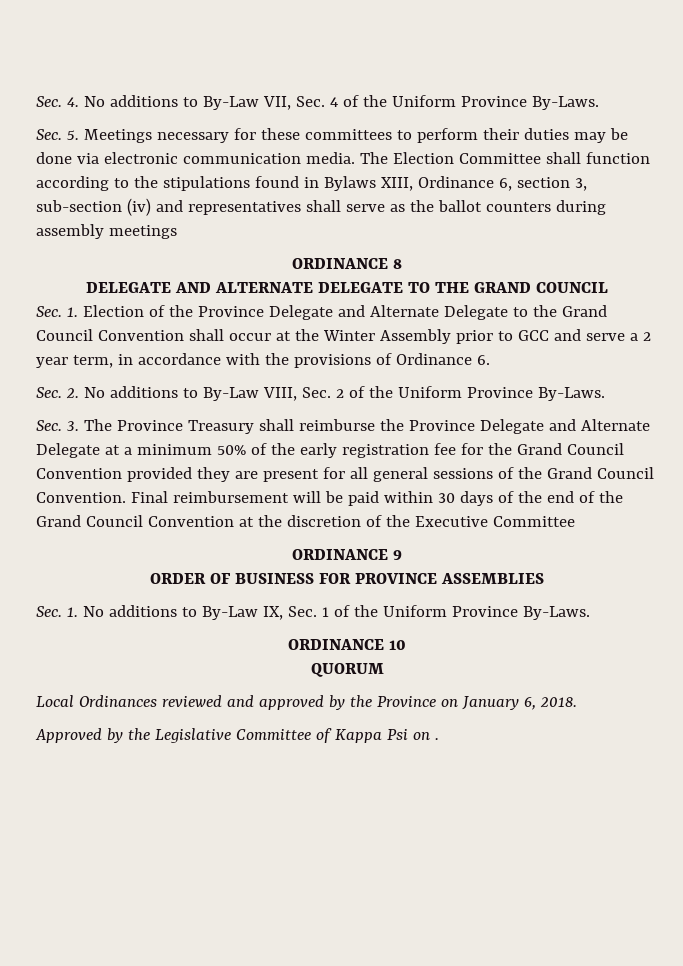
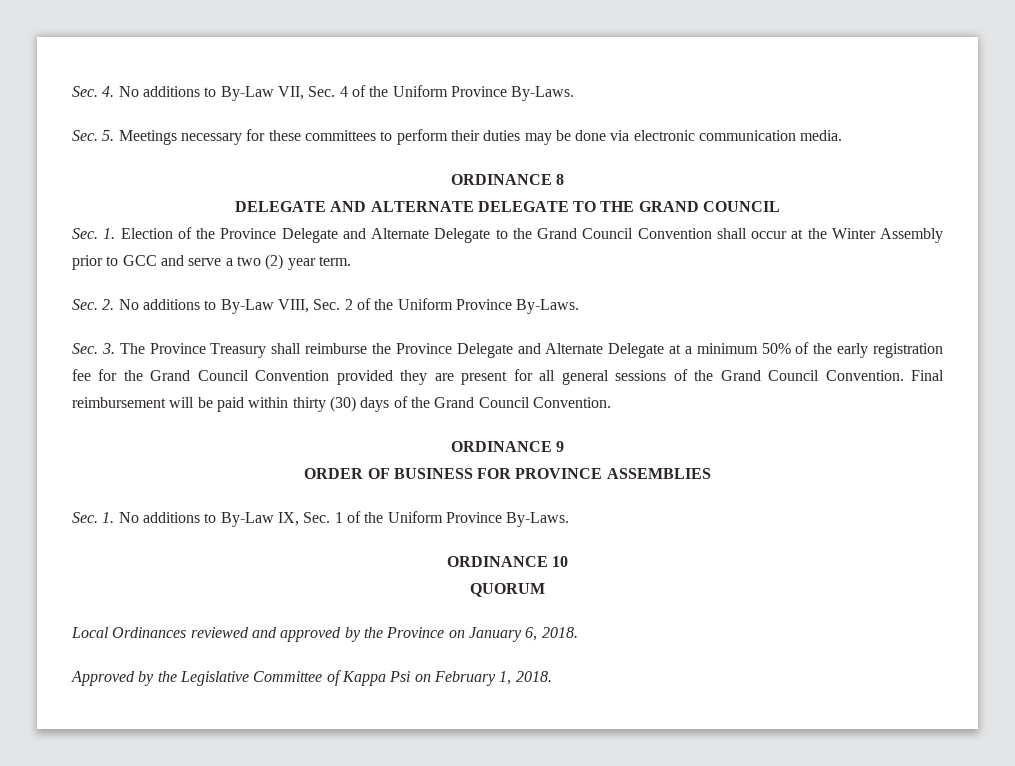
- The Election Committee shall function according to the stipulations found in Bylaws XIII, Ordinance 6, section 3, sub-section (iv) and representatives shall serve as the ballot counters during assembly meetings
- Sec. 1. Election of the Province Delegate and Alternate Delegate to the Grand Council Convention shall occur at the Winter Assembly prior to GCC and serve a 2 year term, in accordance with the provisions of Ordinance 6.
+ Sec. 1. Election of the Province Delegate and Alternate Delegate to the Grand Council Convention shall occur at the Winter Assembly prior to GCC and serve a two (2) year term.
- Final reimbursement will be paid within 30 days of the end of the Grand Council Convention at the discretion of the Executive Committee
+ Final reimbursement will be paid within thirty (30) days of the Grand Council Convention.
- Approved by the Legislative Committee of Kappa Psi on .
+ Approved by the Legislative Committee of Kappa Psi on February 1, 2018.

